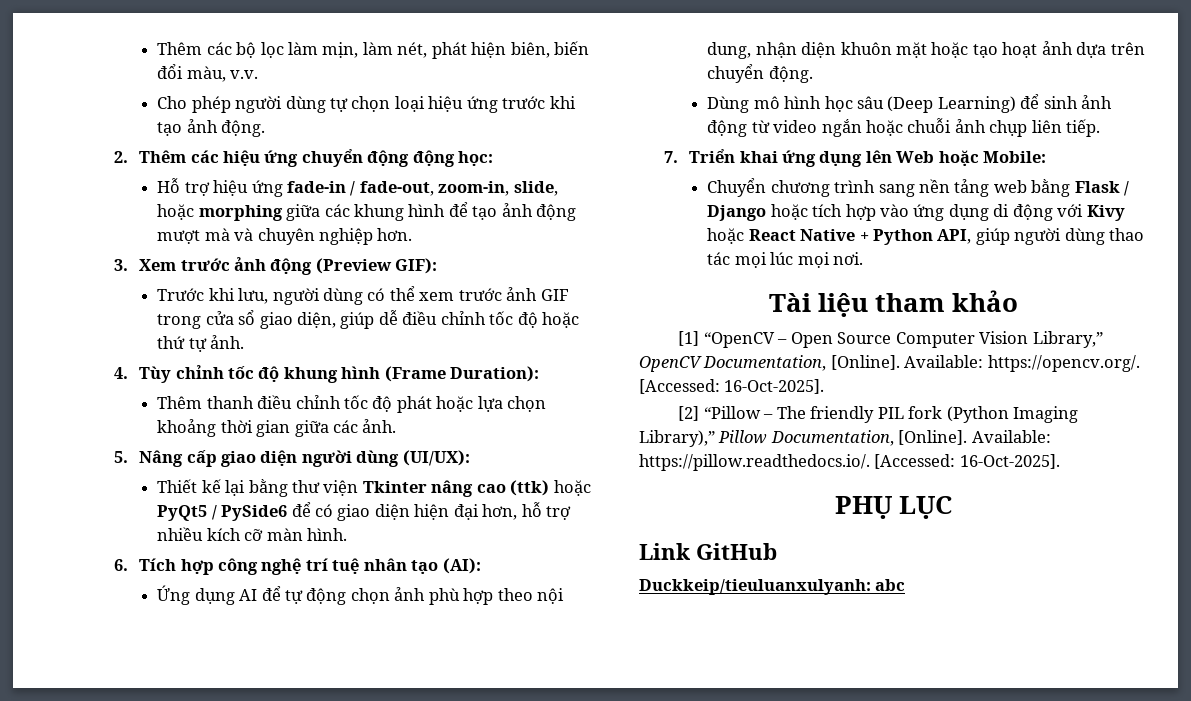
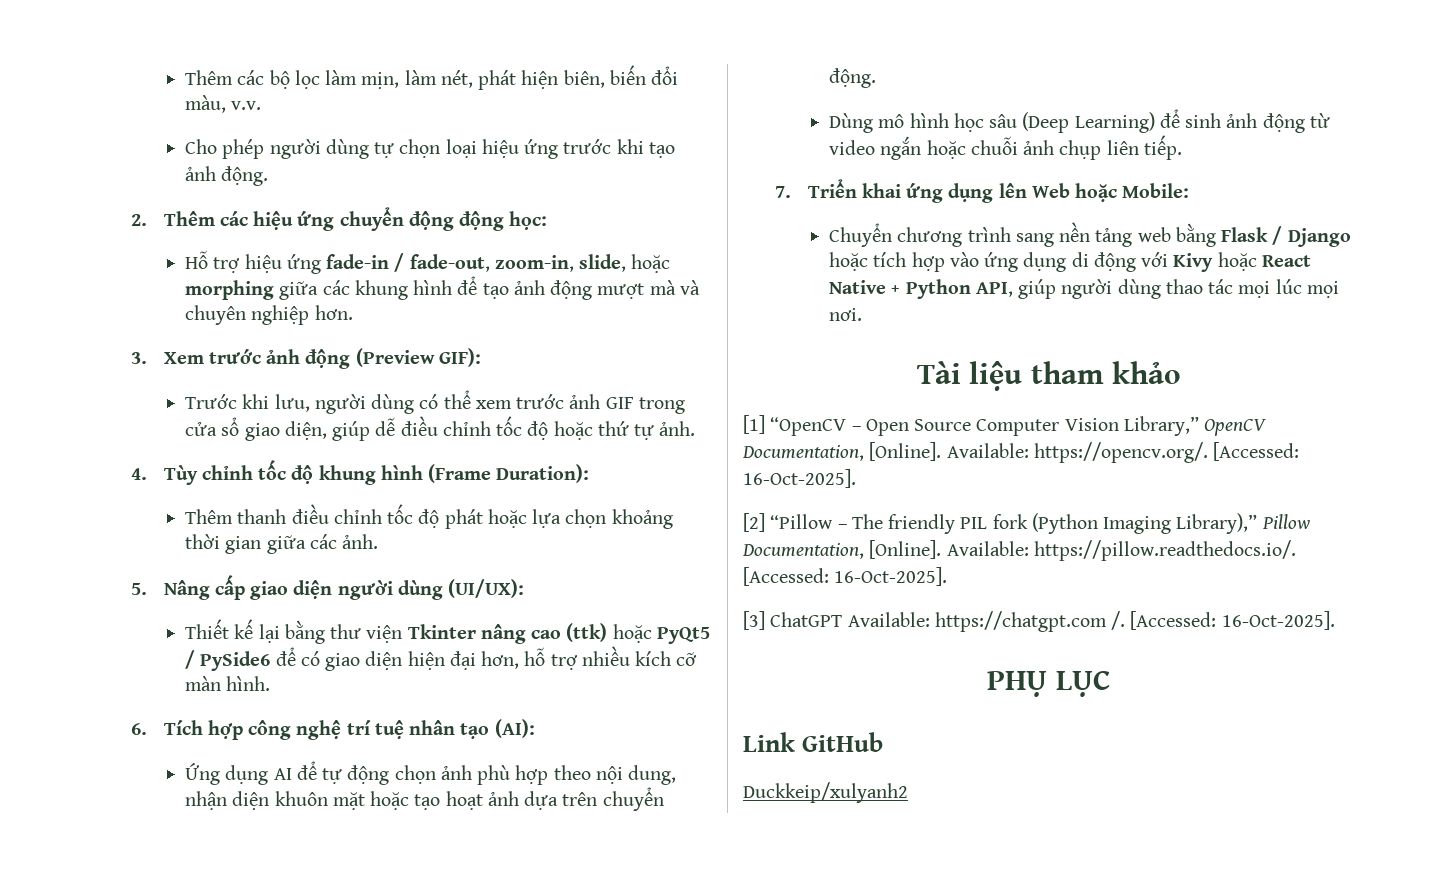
+ [3] ChatGPT Available: https://chatgpt.com /. [Accessed: 16-Oct-2025].
- Duckkeip/tieuluanxulyanh: abc
+ Duckkeip/xulyanh2

